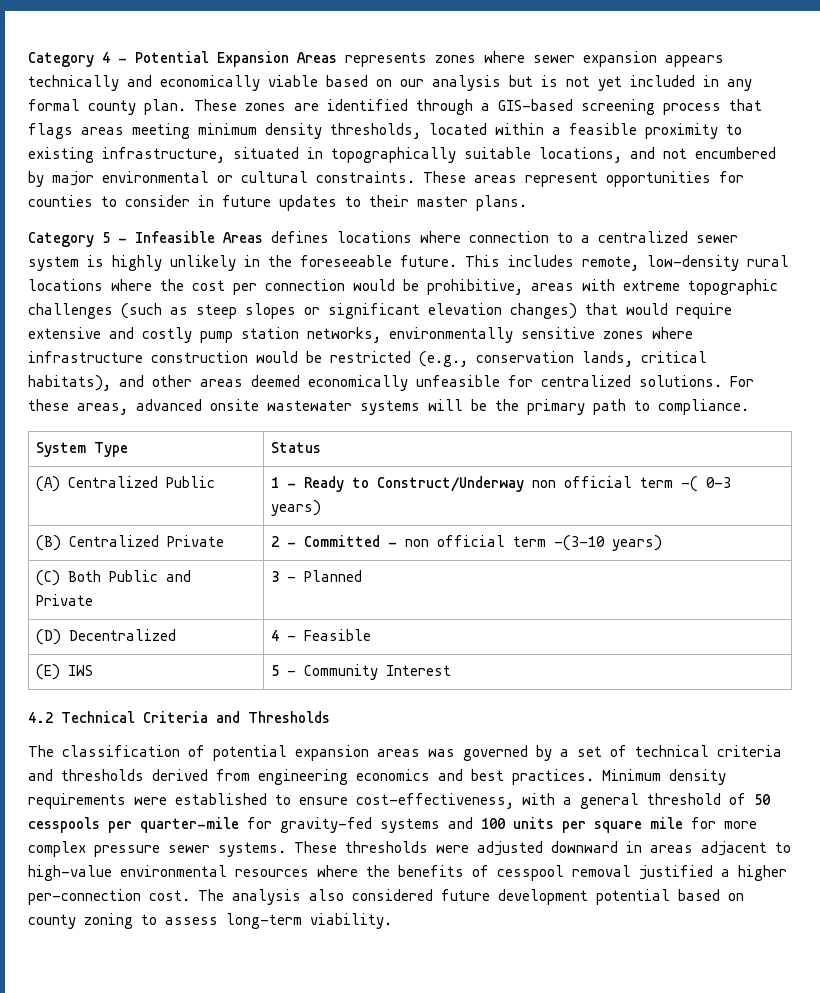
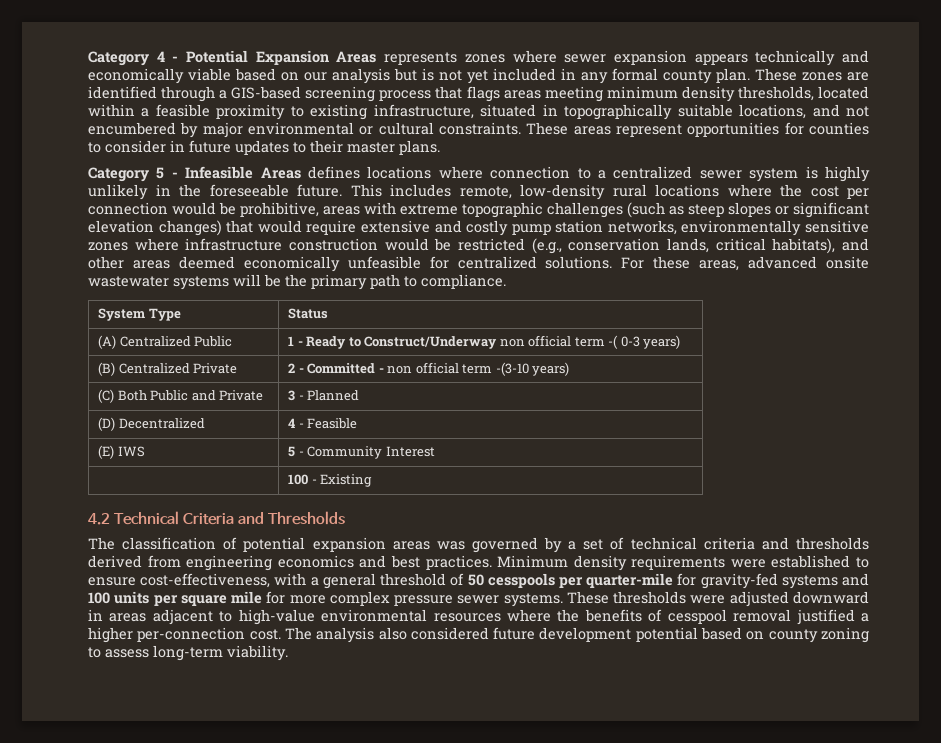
+ | 100 - Existing

